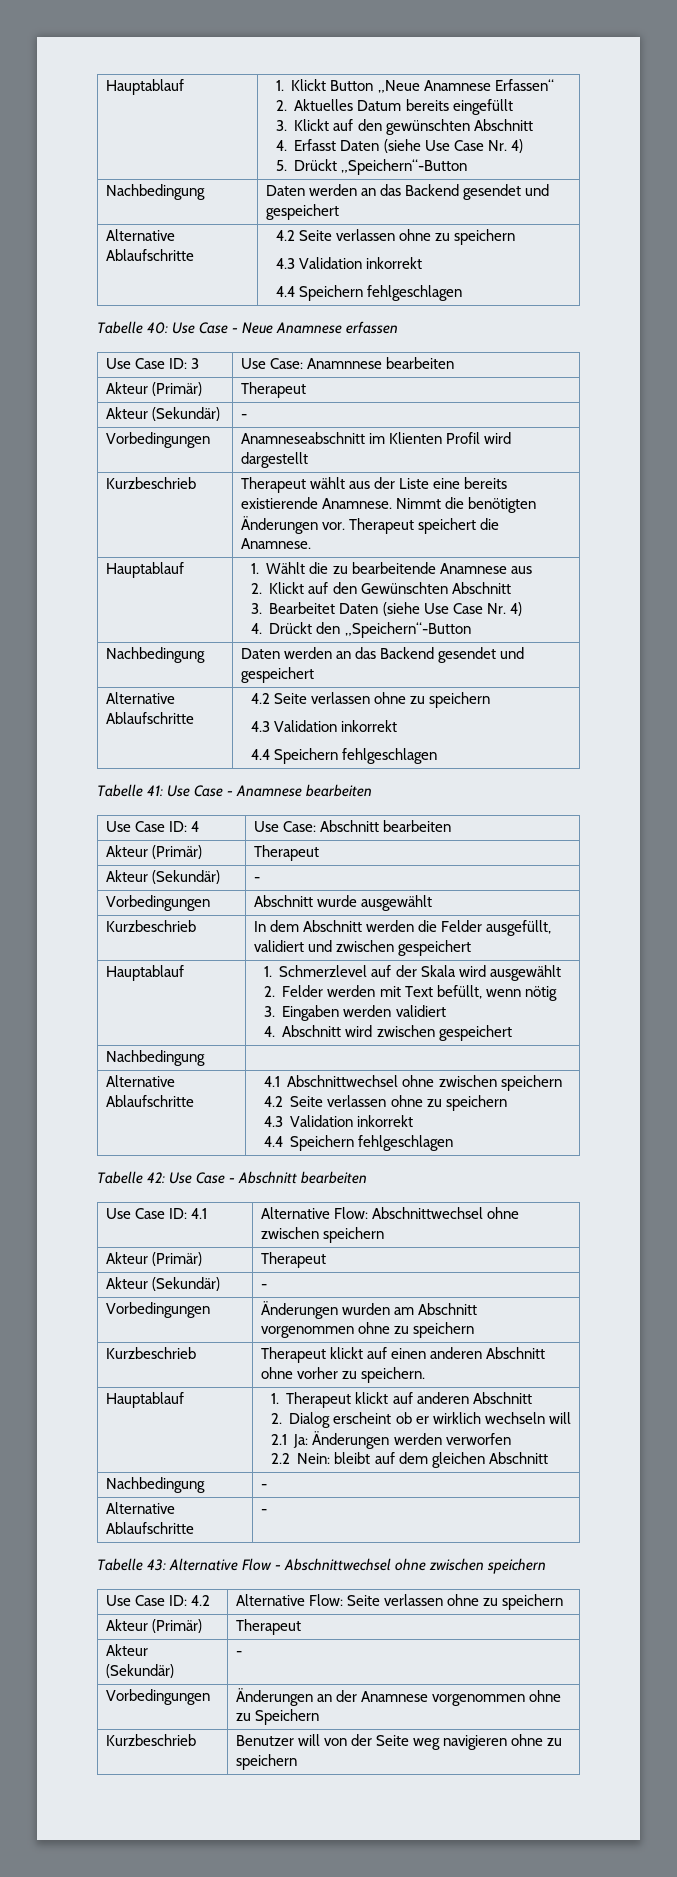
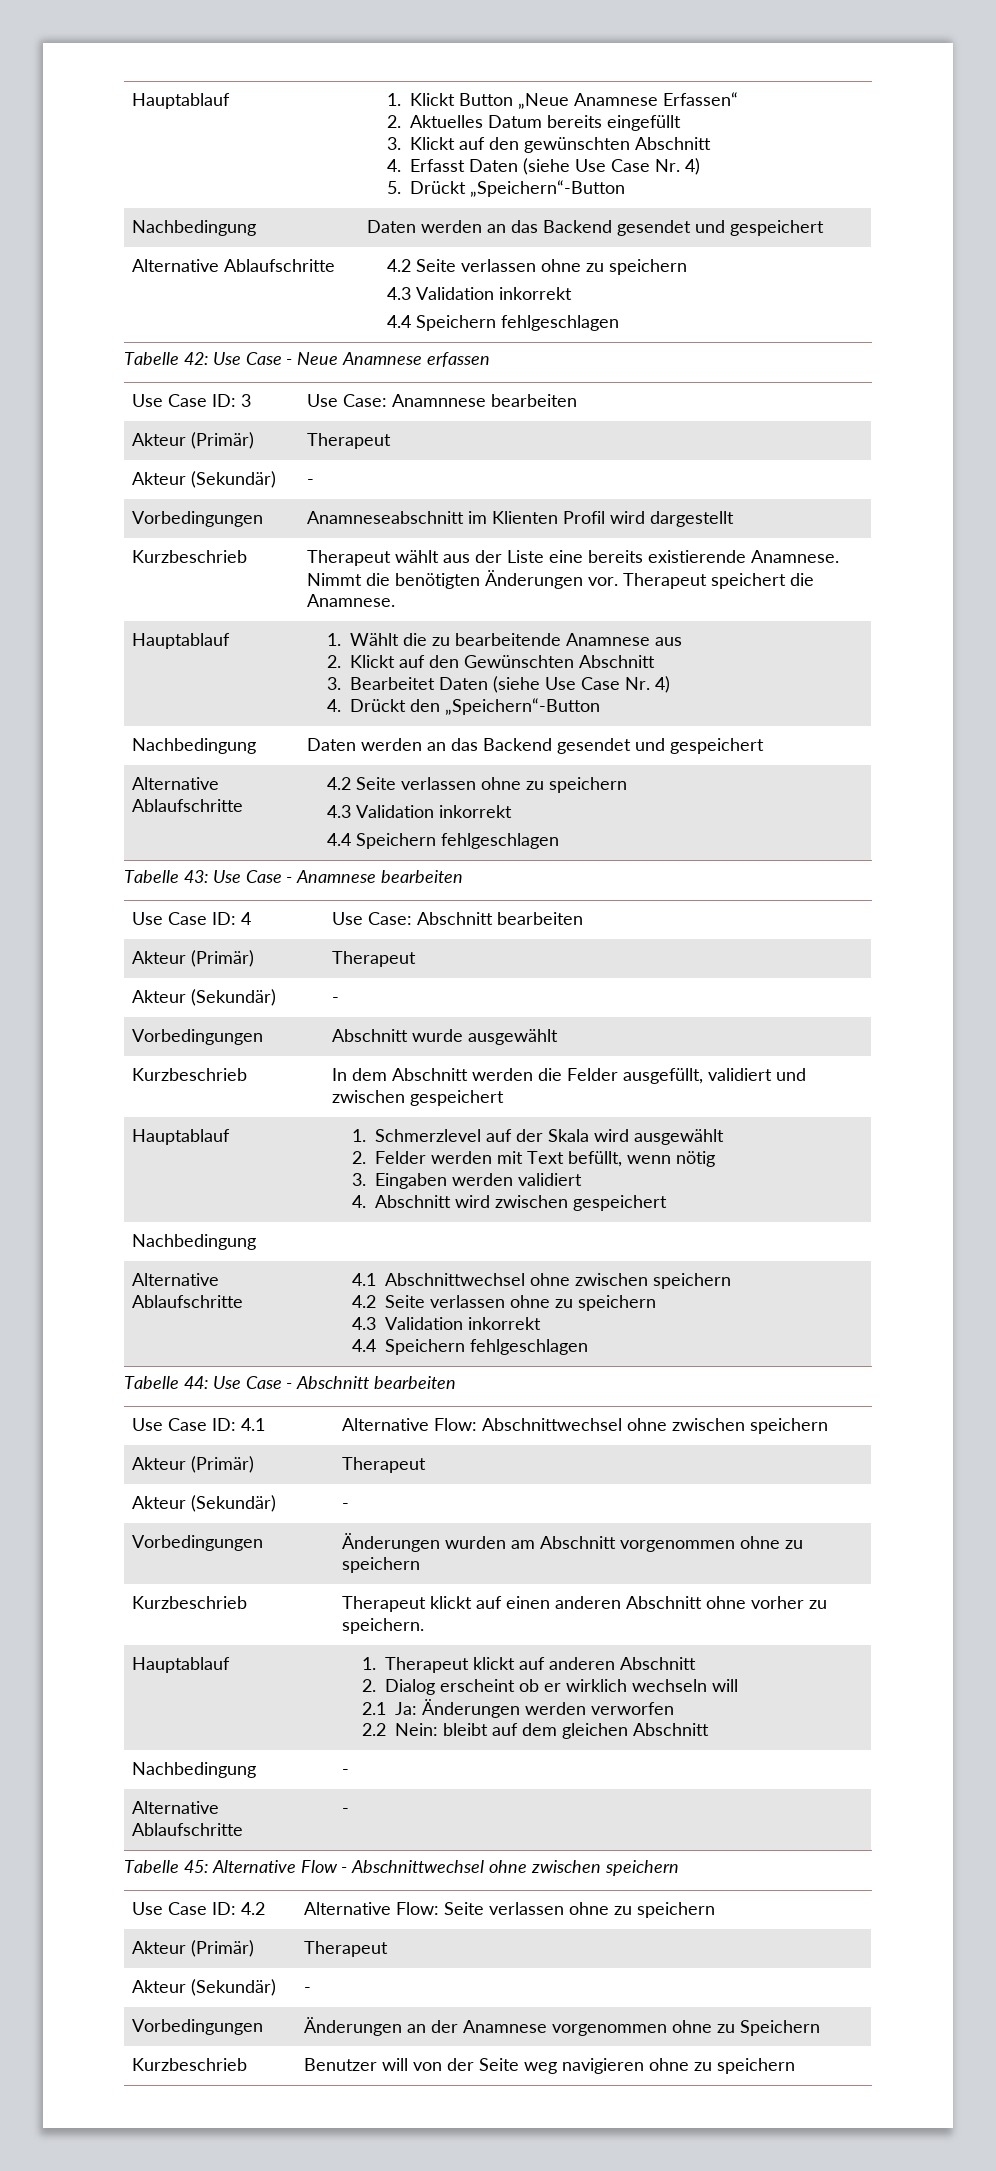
- Tabelle 40: Use Case - Neue Anamnese erfassen
+ Tabelle 42: Use Case - Neue Anamnese erfassen
- Tabelle 41: Use Case - Anamnese bearbeiten
+ Tabelle 43: Use Case - Anamnese bearbeiten
- Tabelle 42: Use Case - Abschnitt bearbeiten
+ Tabelle 44: Use Case - Abschnitt bearbeiten
- Tabelle 43: Alternative Flow - Abschnittwechsel ohne zwischen speichern
+ Tabelle 45: Alternative Flow - Abschnittwechsel ohne zwischen speichern

